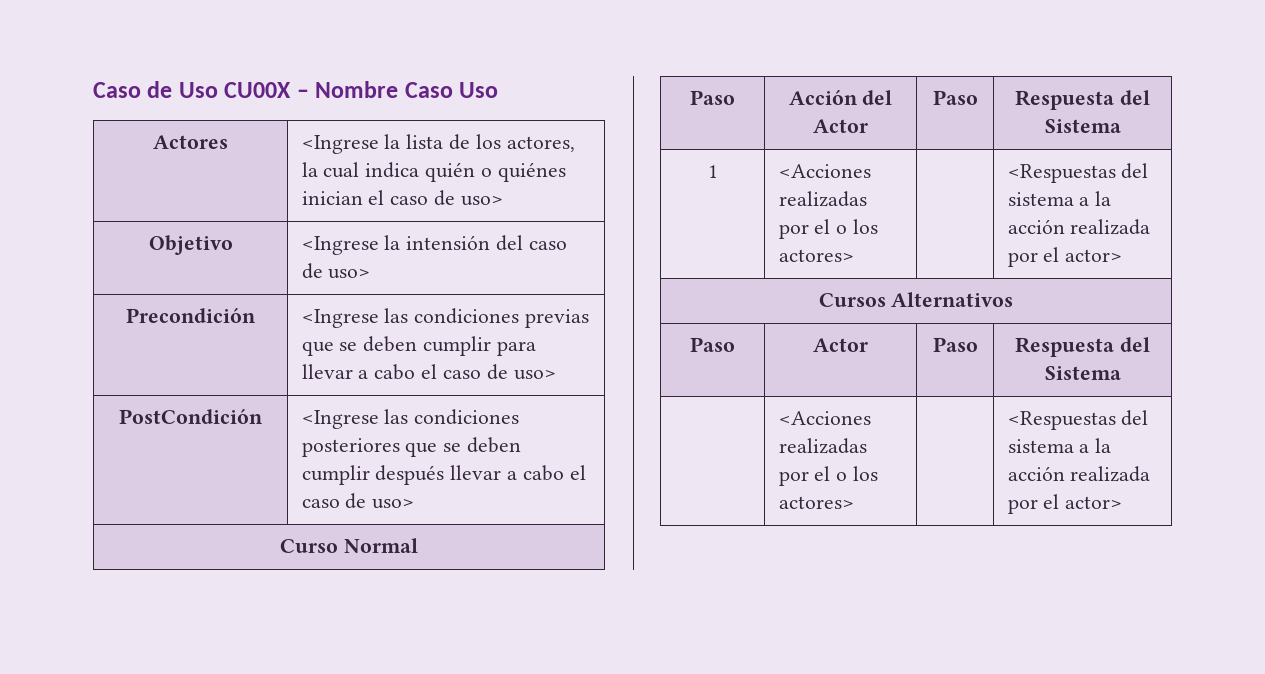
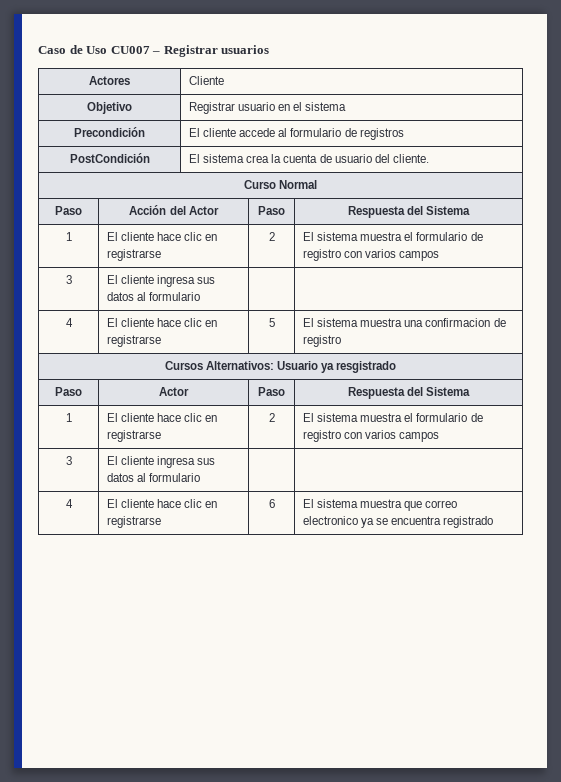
- Caso de Uso CU00X – Nombre Caso Uso
- Actores | <Ingrese la lista de los actores, la cual indica quién o quiénes inician el caso de uso>
- Objetivo | <Ingrese la intensión del caso de uso>
- Precondición | <Ingrese las condiciones previas que se deben cumplir para llevar a cabo el caso de uso>
- PostCondición | <Ingrese las condiciones posteriores que se deben cumplir después llevar a cabo el caso de uso>
+ Caso de Uso CU007 – Registrar usuarios
+ Actores | Cliente
+ Objetivo | Registrar usuario en el sistema
+ Precondición | El cliente accede al formulario de registros
+ PostCondición | El sistema crea la cuenta de usuario del cliente.
  Paso | Acción del Actor | Paso | Respuesta del Sistema
- 1 | <Acciones realizadas por el o los actores> | | <Respuestas del sistema a la acción realizada por el actor>
- Cursos Alternativos
+ 1 | El cliente hace clic en registrarse | 2 | El sistema muestra el formulario de registro con varios campos
+ 3 | El cliente ingresa sus datos al formulario | |
+ 4 | El cliente hace clic en registrarse | 5 | El sistema muestra una confirmacion de registro
+ Cursos Alternativos: Usuario ya resgistrado
  Paso | Actor | Paso | Respuesta del Sistema
- | <Acciones realizadas por el o los actores> | | <Respuestas del sistema a la acción realizada por el actor>
+ 1 | El cliente hace clic en registrarse | 2 | El sistema muestra el formulario de registro con varios campos
+ 3 | El cliente ingresa sus datos al formulario | |
+ 4 | El cliente hace clic en registrarse | 6 | El sistema muestra que correo electronico ya se encuentra registrado

